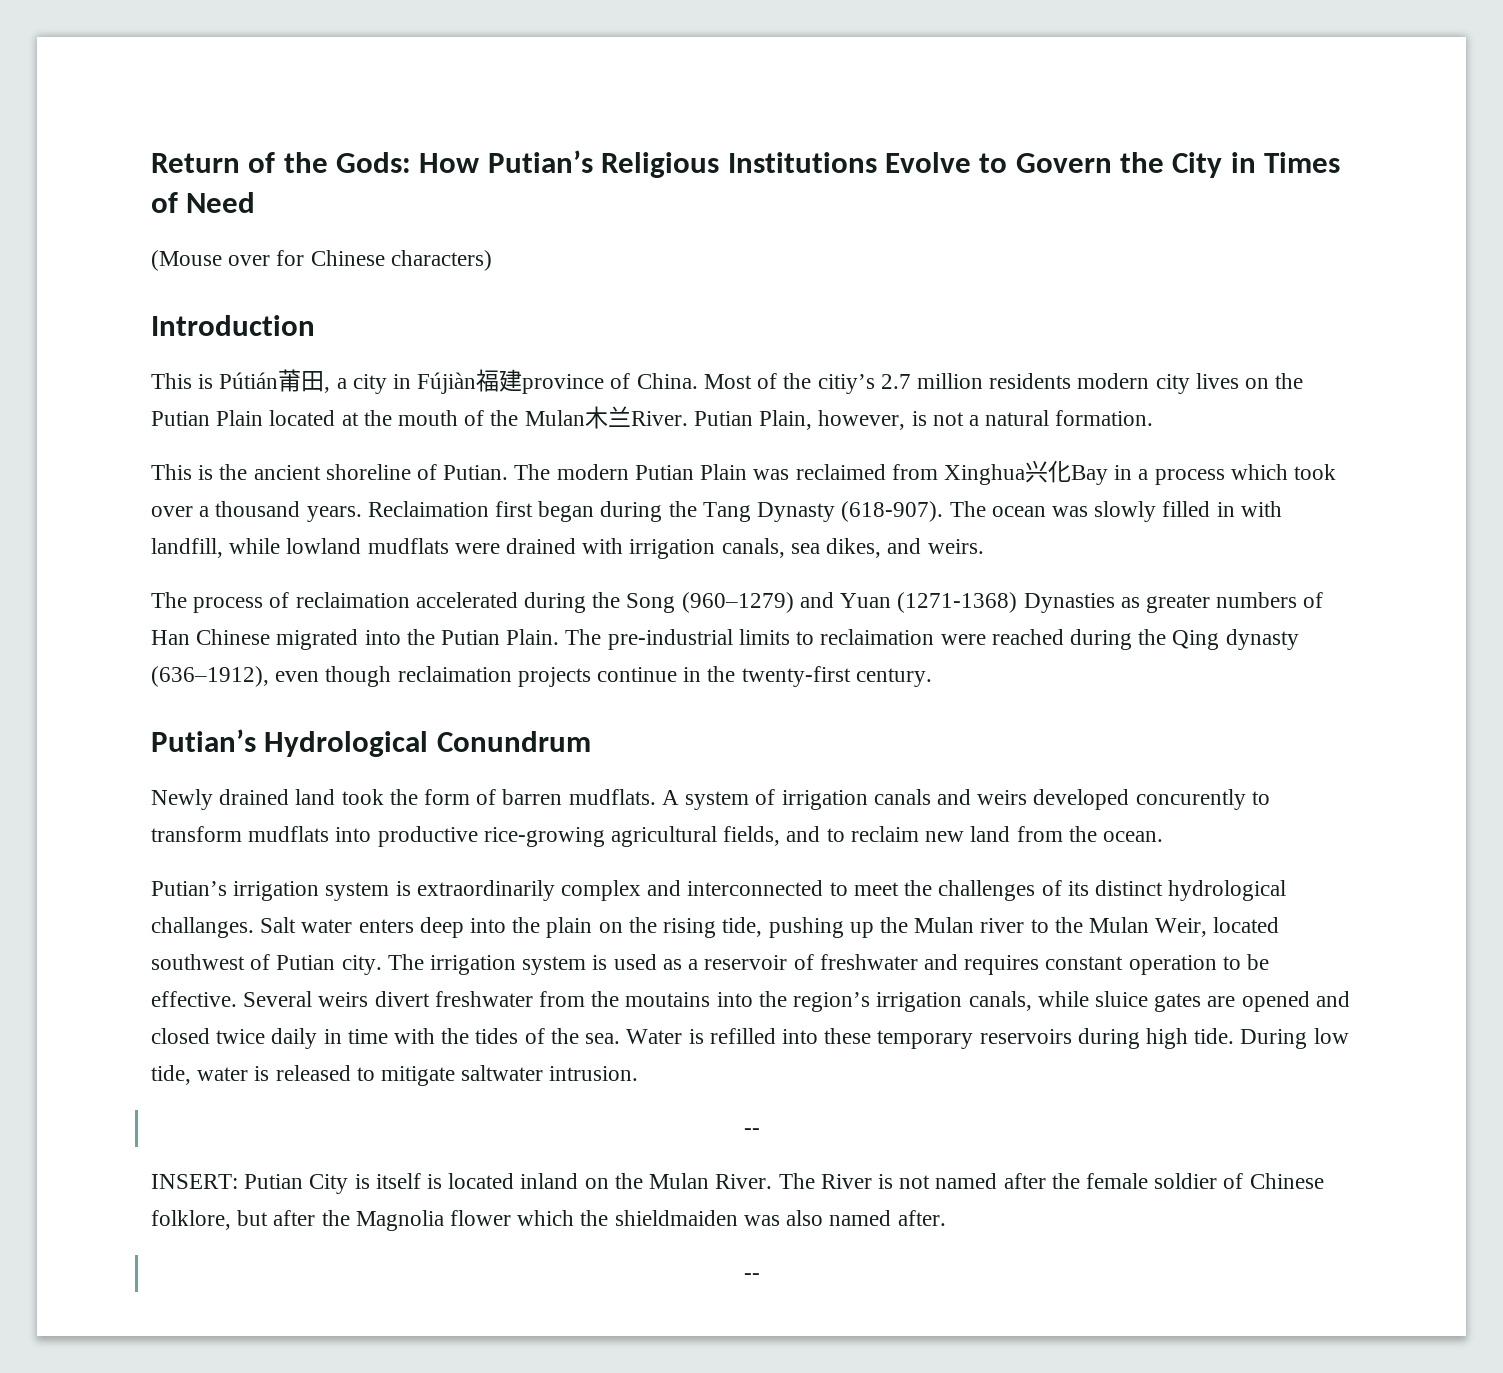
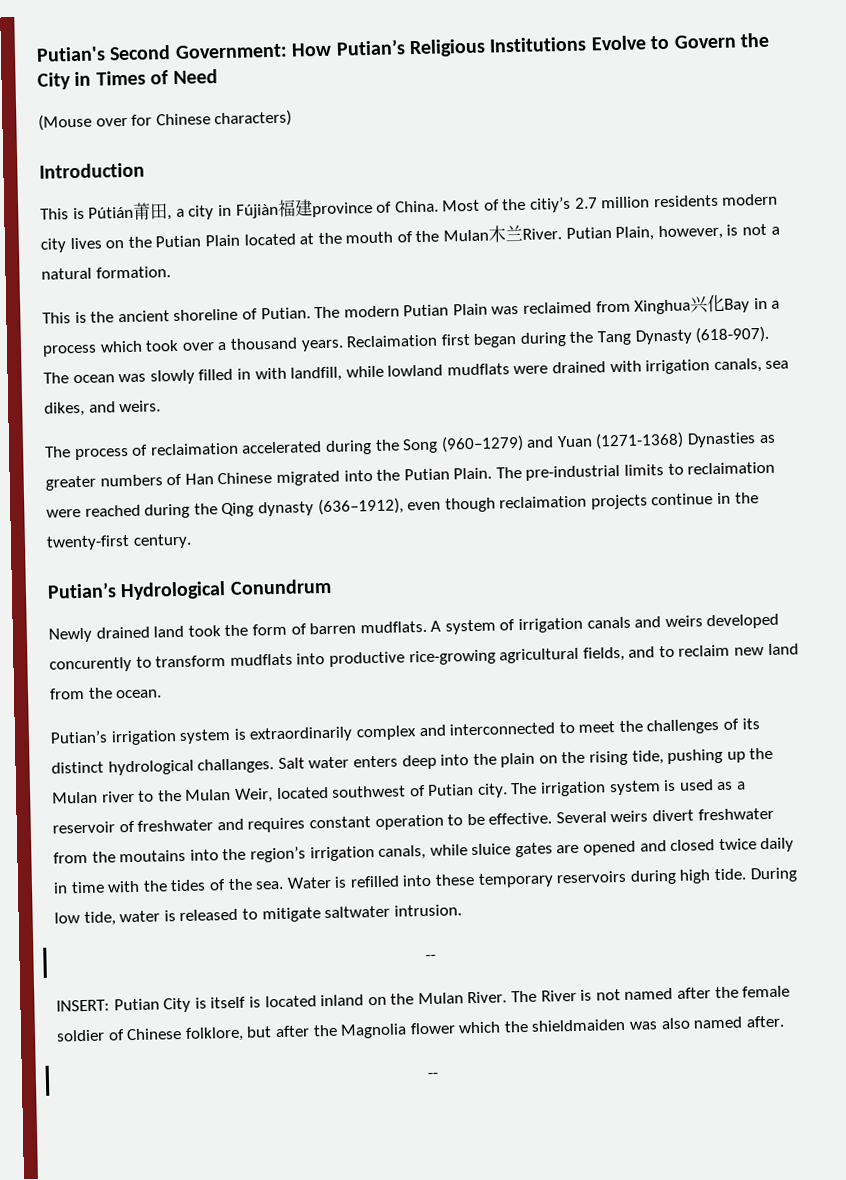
- Return of the Gods: How Putian’s Religious Institutions Evolve to Govern the City in Times of Need
+ Putian's Second Government: How Putian’s Religious Institutions Evolve to Govern the City in Times of Need

